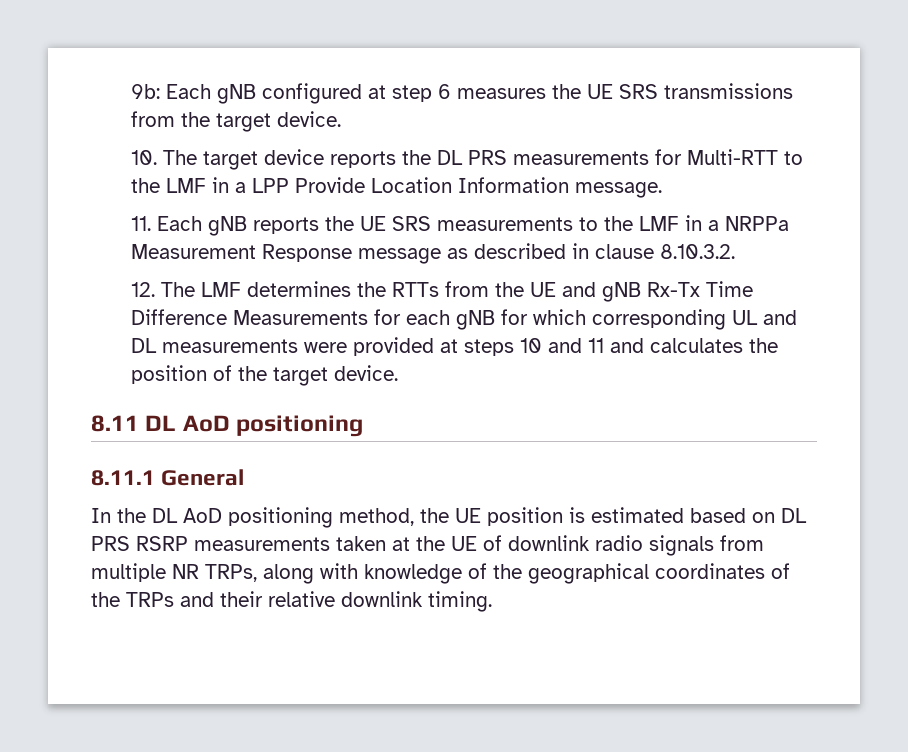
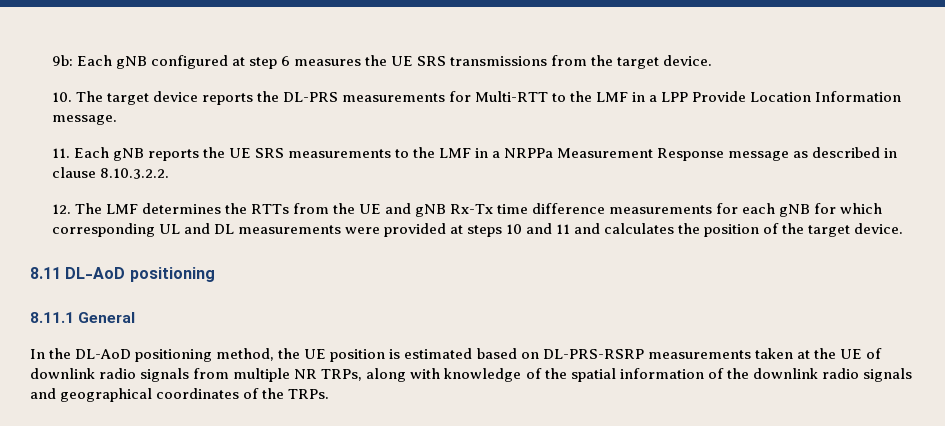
- 10. The target device reports the DL PRS measurements for Multi-RTT to the LMF in a LPP Provide Location Information message.
+ 10. The target device reports the DL-PRS measurements for Multi-RTT to the LMF in a LPP Provide Location Information message.
- 11. Each gNB reports the UE SRS measurements to the LMF in a NRPPa Measurement Response message as described in clause 8.10.3.2.
+ 11. Each gNB reports the UE SRS measurements to the LMF in a NRPPa Measurement Response message as described in clause 8.10.3.2.2.
- 12. The LMF determines the RTTs from the UE and gNB Rx-Tx Time Difference Measurements for each gNB for which corresponding UL and DL measurements were provided at steps 10 and 11 and calculates the position of the target device.
+ 12. The LMF determines the RTTs from the UE and gNB Rx-Tx time difference measurements for each gNB for which corresponding UL and DL measurements were provided at steps 10 and 11 and calculates the position of the target device.
- 8.11 DL AoD positioning
+ 8.11 DL-AoD positioning
- In the DL AoD positioning method, the UE position is estimated based on DL PRS RSRP measurements taken at the UE of downlink radio signals from multiple NR TRPs, along with knowledge of the geographical coordinates of the TRPs and their relative downlink timing.
+ In the DL-AoD positioning method, the UE position is estimated based on DL-PRS-RSRP measurements taken at the UE of downlink radio signals from multiple NR TRPs, along with knowledge of the spatial information of the downlink radio signals and geographical coordinates of the TRPs.

